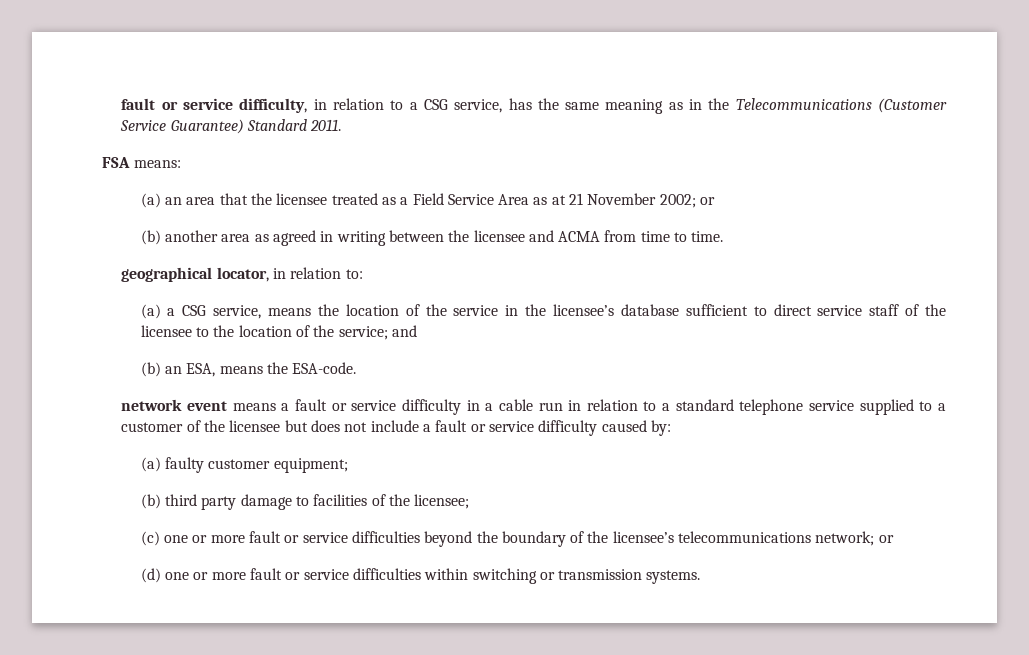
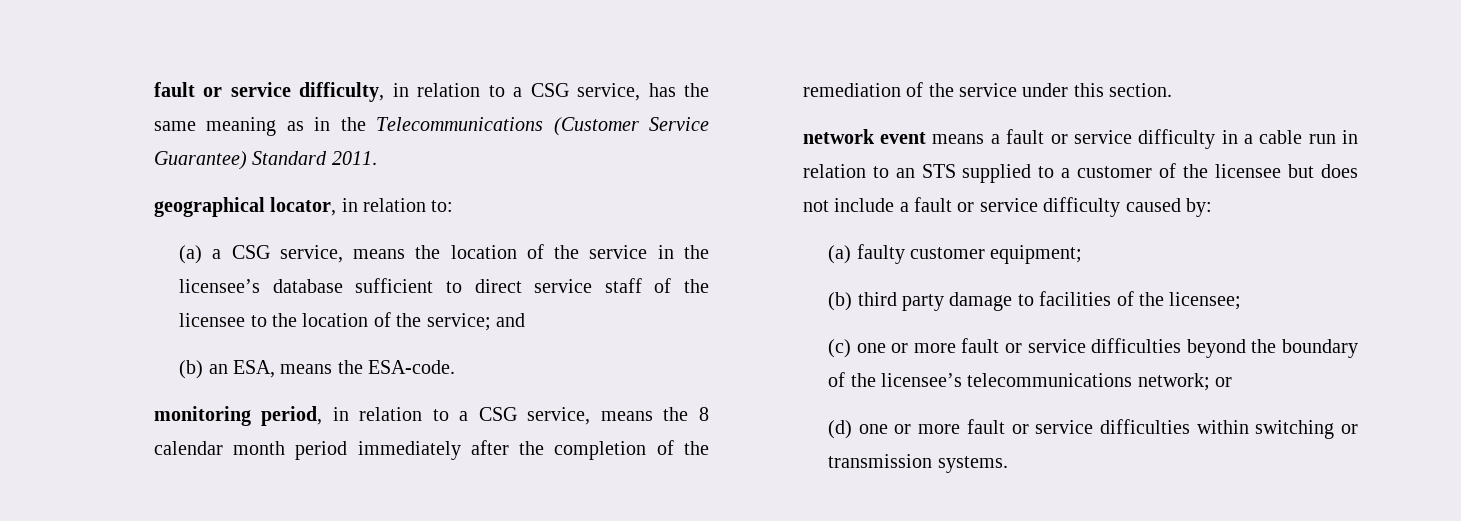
- FSA means:
- (a) an area that the licensee treated as a Field Service Area as at 21 November 2002; or
- (b) another area as agreed in writing between the licensee and ACMA from time to time.
+ monitoring period, in relation to a CSG service, means the 8 calendar month period immediately after the completion of the remediation of the service under this section.
- network event means a fault or service difficulty in a cable run in relation to a standard telephone service supplied to a customer of the licensee but does not include a fault or service difficulty caused by:
+ network event means a fault or service difficulty in a cable run in relation to an STS supplied to a customer of the licensee but does not include a fault or service difficulty caused by:

